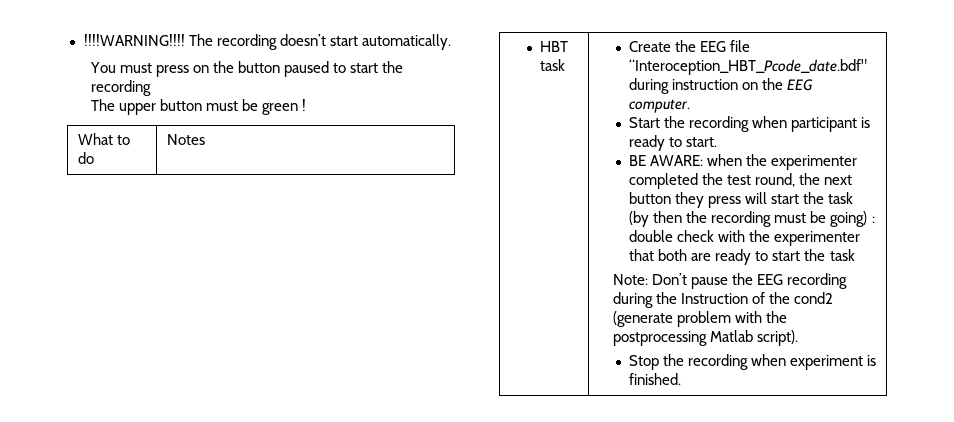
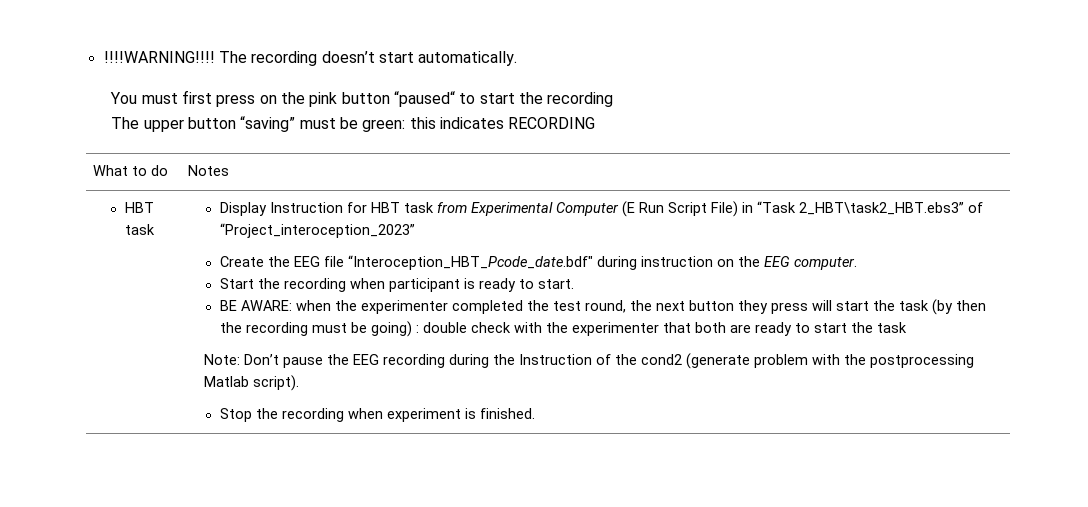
- You must press on the button paused to start the recording
+ You must first press on the pink button “paused“ to start the recording
- The upper button must be green !
+ The upper button “saving” must be green: this indicates RECORDING
+ Display Instruction for HBT task from Experimental Computer (E Run Script File) in “Task 2_HBT\task2_HBT.ebs3” of “Project_interoception_2023”

